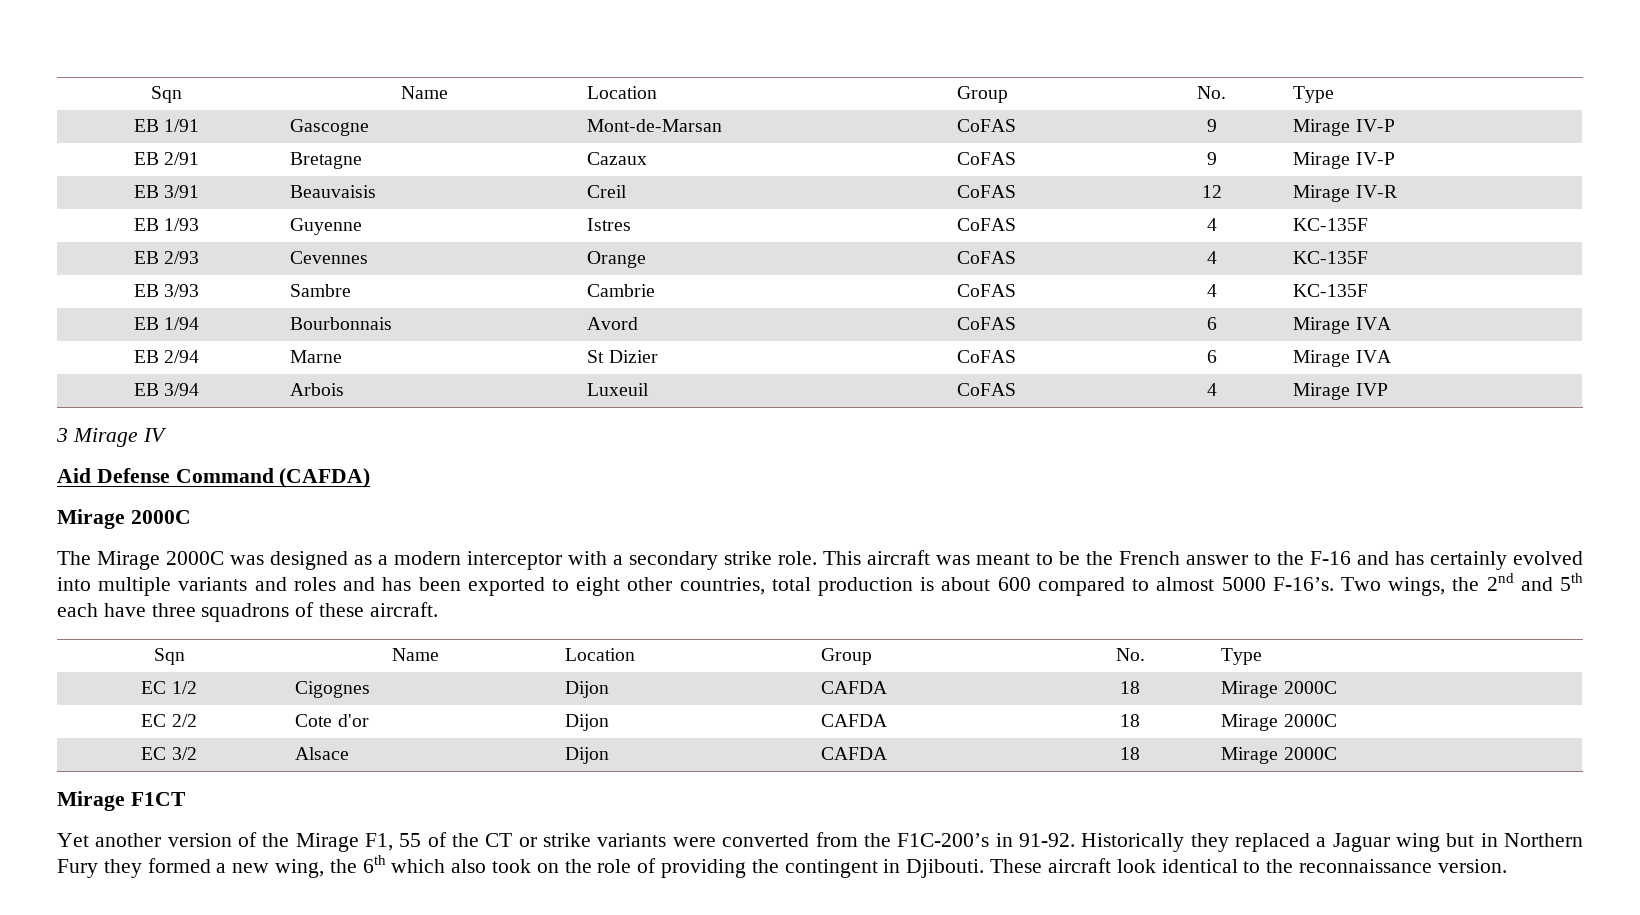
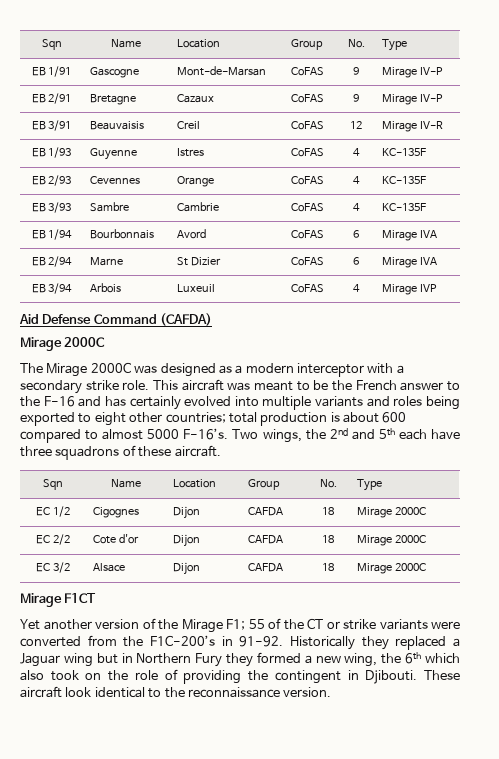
- 3 Mirage IV
- This aircraft was meant to be the French answer to the F-16 and has certainly evolved into multiple variants and roles and has been exported to eight other countries, total production is about 600 compared to almost 5000 F-16’s.
+ This aircraft was meant to be the French answer to the F-16 and has certainly evolved into multiple variants and roles being exported to eight other countries; total production is about 600 compared to almost 5000 F-16’s.
- Yet another version of the Mirage F1, 55 of the CT or strike variants were converted from the F1C-200’s in 91-92.
+ Yet another version of the Mirage F1; 55 of the CT or strike variants were converted from the F1C-200’s in 91-92.

